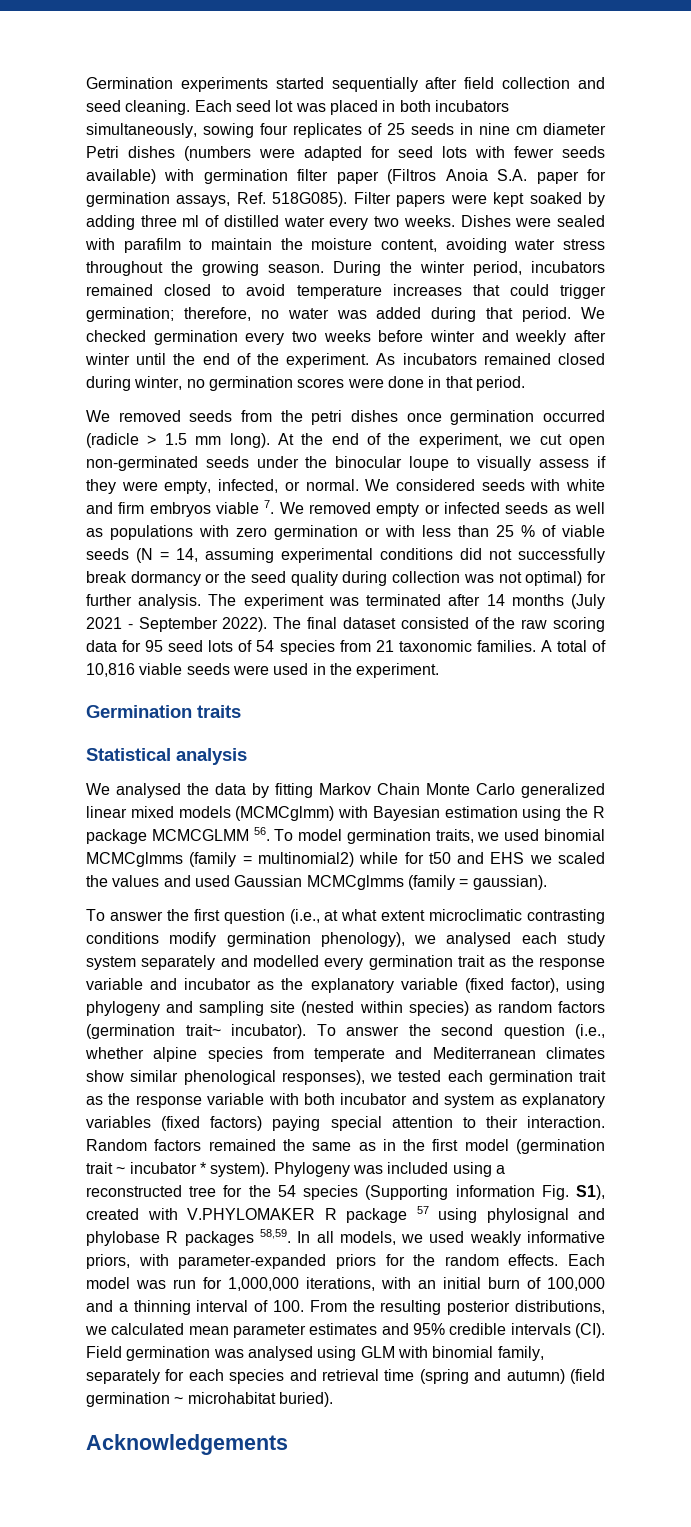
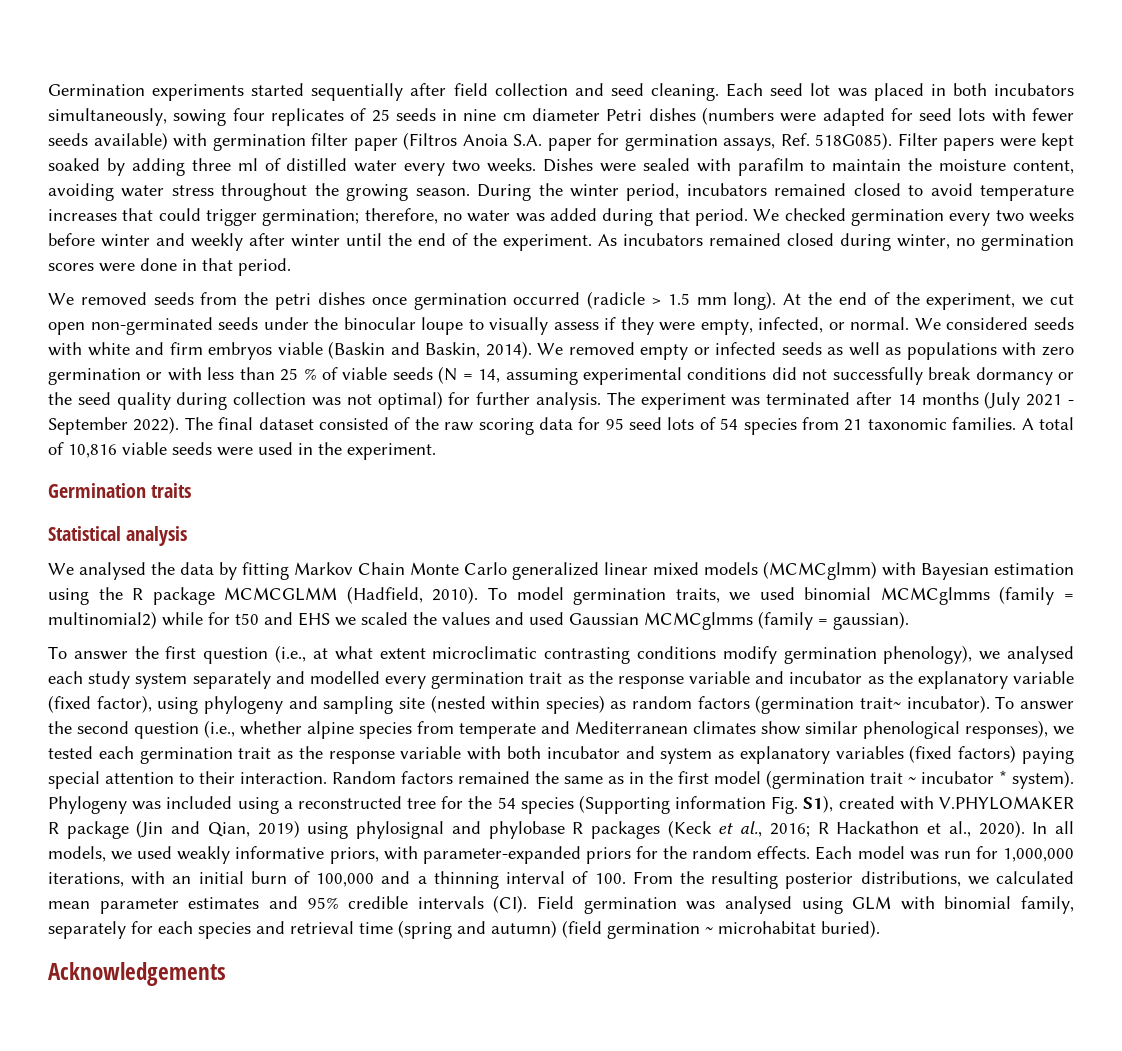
- We considered seeds with white and firm embryos viable 7. We removed empty or infected seeds as well as populations with zero germination or with less than 25 % of viable seeds (N = 14, assuming experimental conditions did not successfully break dormancy or the seed quality during collection was not optimal) for further analysis.
+ We considered seeds with white and firm embryos viable (Baskin and Baskin, 2014). We removed empty or infected seeds as well as populations with zero germination or with less than 25 % of viable seeds (N = 14, assuming experimental conditions did not successfully break dormancy or the seed quality during collection was not optimal) for further analysis.
- We analysed the data by fitting Markov Chain Monte Carlo generalized linear mixed models (MCMCglmm) with Bayesian estimation using the R package MCMCGLMM 56. To model germination traits, we used binomial MCMCglmms (family = multinomial2) while for t50 and EHS we scaled the values and used Gaussian MCMCglmms (family = gaussian).
+ We analysed the data by fitting Markov Chain Monte Carlo generalized linear mixed models (MCMCglmm) with Bayesian estimation using the R package MCMCGLMM (Hadfield, 2010). To model germination traits, we used binomial MCMCglmms (family = multinomial2) while for t50 and EHS we scaled the values and used Gaussian MCMCglmms (family = gaussian).
- Phylogeny was included using a reconstructed tree for the 54 species (Supporting information Fig. S1), created with V.PHYLOMAKER R package 57 using phylosignal and phylobase R packages 58,59.
+ Phylogeny was included using a reconstructed tree for the 54 species (Supporting information Fig. S1), created with V.PHYLOMAKER R package (Jin and Qian, 2019) using phylosignal and phylobase R packages (Keck et al., 2016; R Hackathon et al., 2020).

